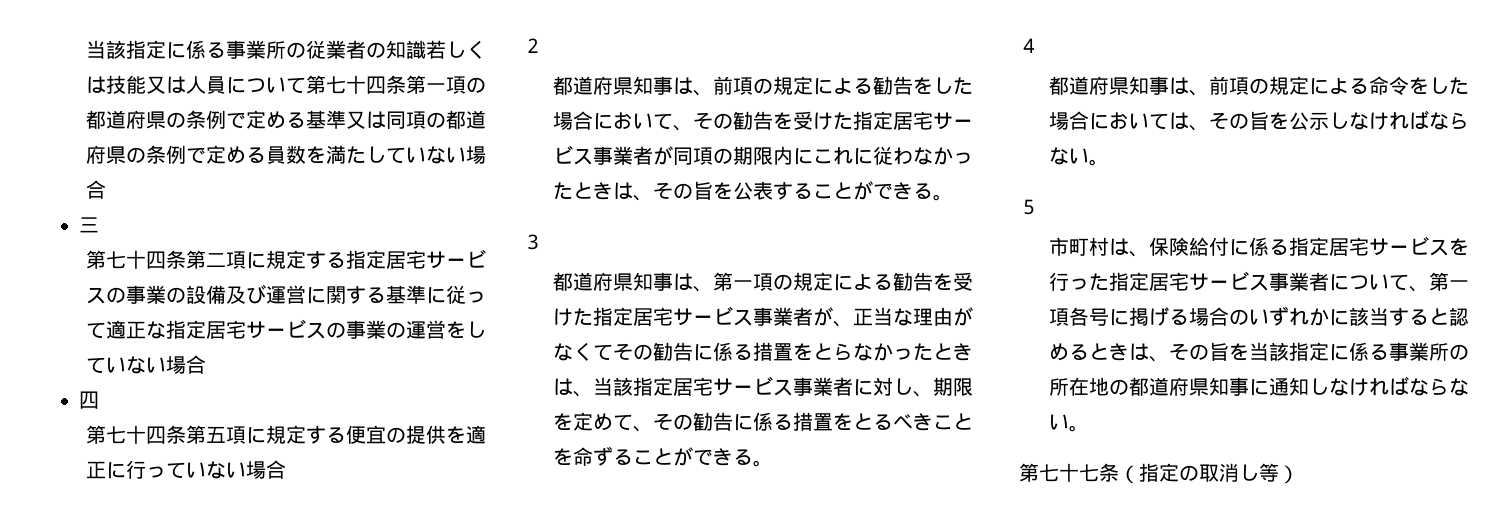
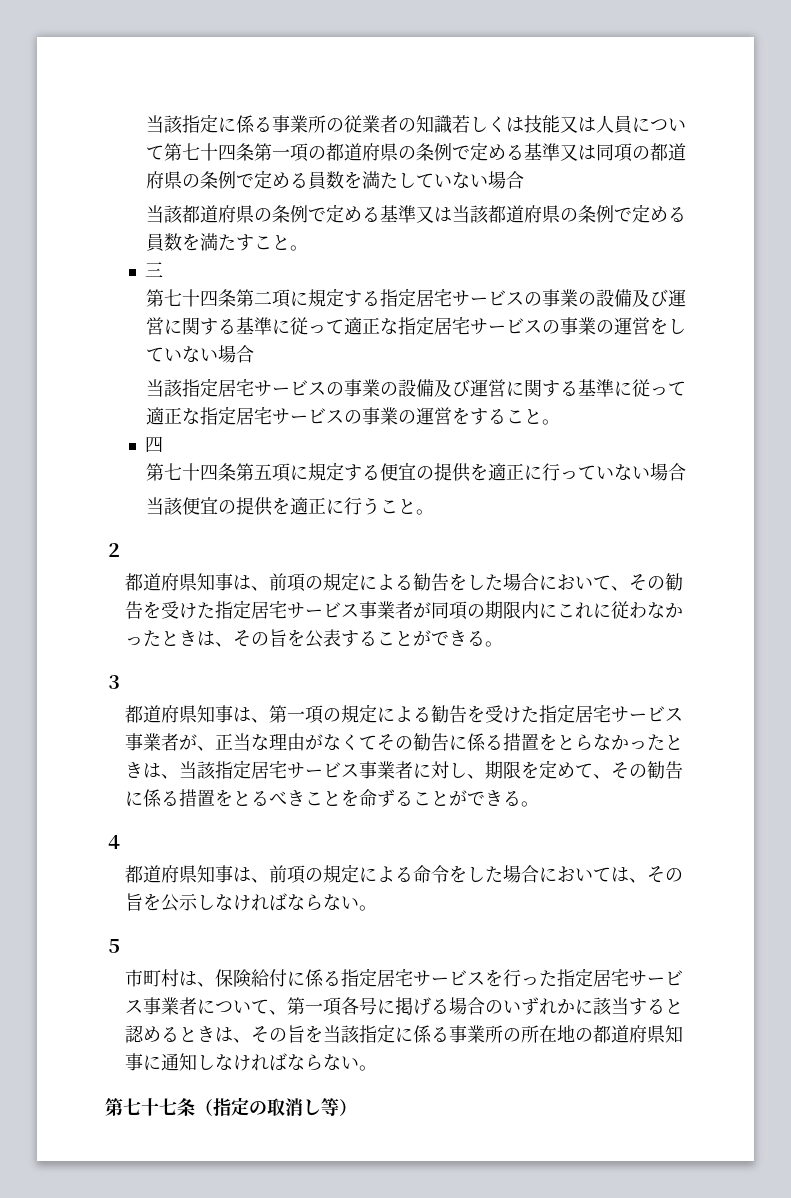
+ 当該都道府県の条例で定める基準又は当該都道府県の条例で定める員数を満たすこと。
+ 当該指定居宅サービスの事業の設備及び運営に関する基準に従って適正な指定居宅サービスの事業の運営をすること。
+ 当該便宜の提供を適正に行うこと。

